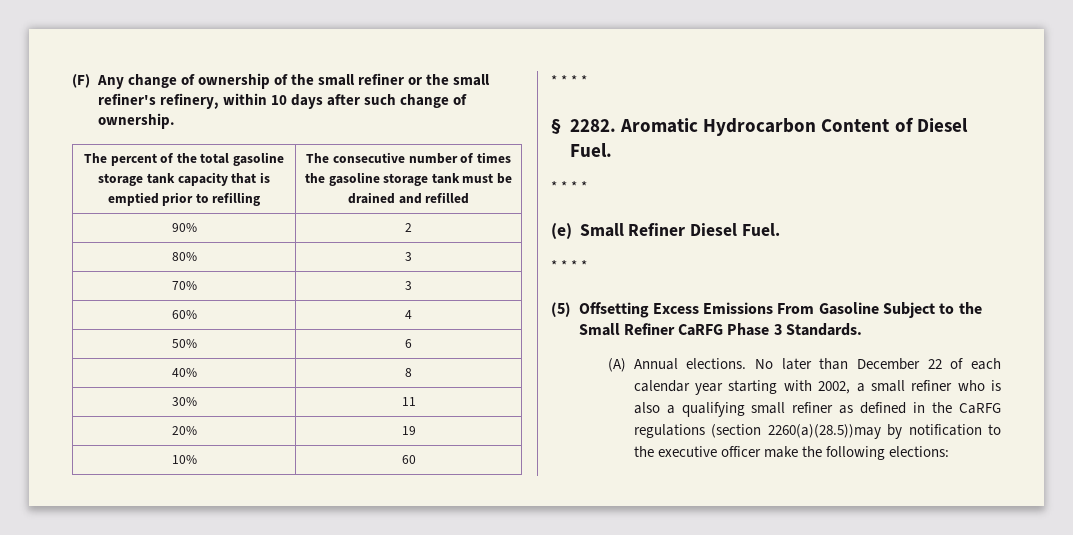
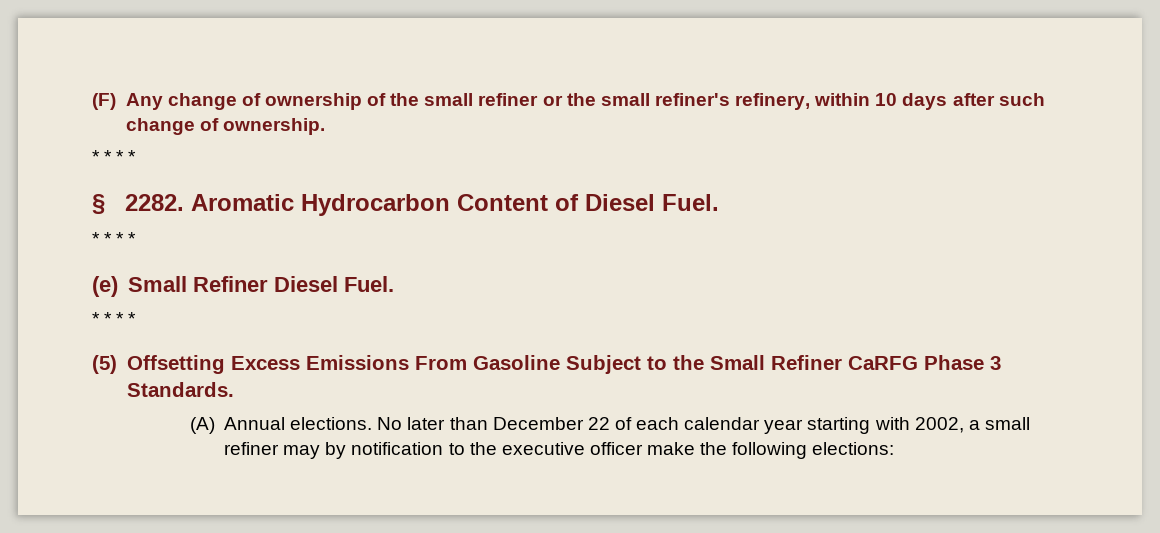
- The percent of the total gasoline storage tank capacity that is emptied prior to refilling | The consecutive number of times the gasoline storage tank must be drained and refilled
- 90% | 2
- 80% | 3
- 70% | 3
- 60% | 4
- 50% | 6
- 40% | 8
- 30% | 11
- 20% | 19
- 10% | 60
- No later than December 22 of each calendar year starting with 2002, a small refiner who is also a qualifying small refiner as defined in the CaRFG regulations (section 2260(a)(28.5))may by notification to the executive officer make the following elections:
+ No later than December 22 of each calendar year starting with 2002, a small refiner may by notification to the executive officer make the following elections:

